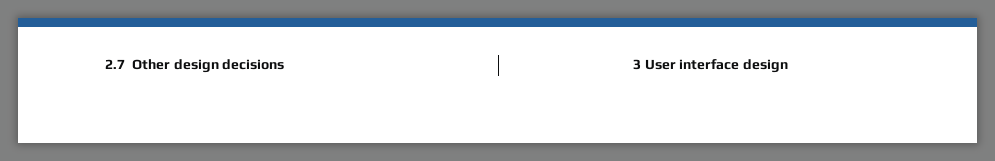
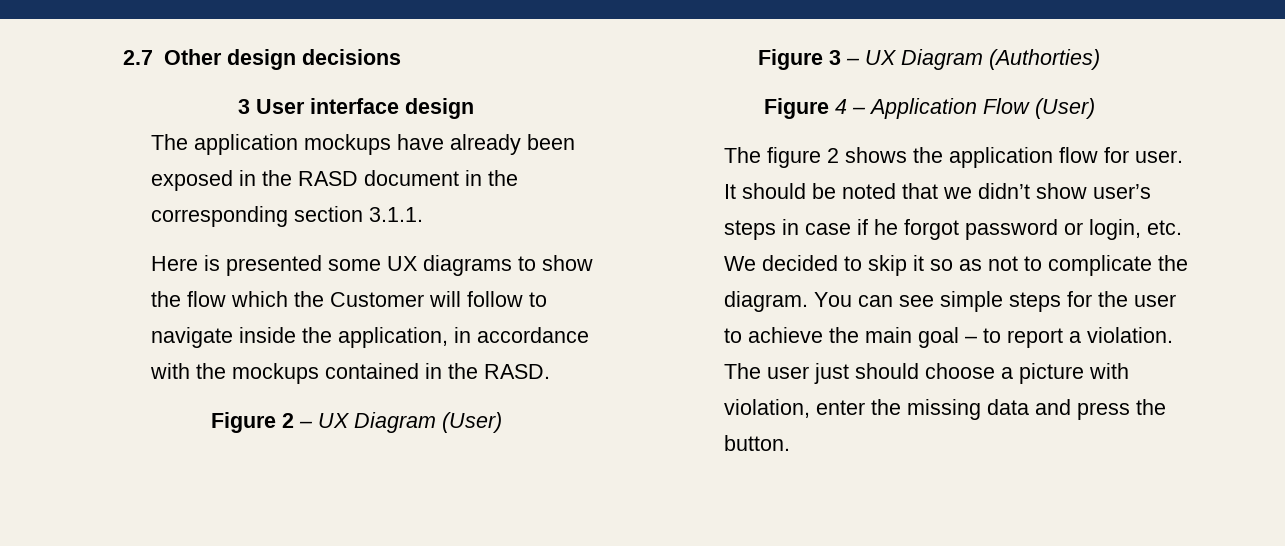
+ The application mockups have already been exposed in the RASD document in the corresponding section 3.1.1.
+ Here is presented some UX diagrams to show the flow which the Customer will follow to navigate inside the application, in accordance with the mockups contained in the RASD.
+ Figure 2 – UX Diagram (User)
+ Figure 3 – UX Diagram (Authorties)
+ Figure 4 – Application Flow (User)
+ The figure 2 shows the application flow for user. It should be noted that we didn’t show user’s steps in case if he forgot password or login, etc. We decided to skip it so as not to complicate the diagram. You can see simple steps for the user to achieve the main goal – to report a violation. The user just should choose a picture with violation, enter the missing data and press the button.

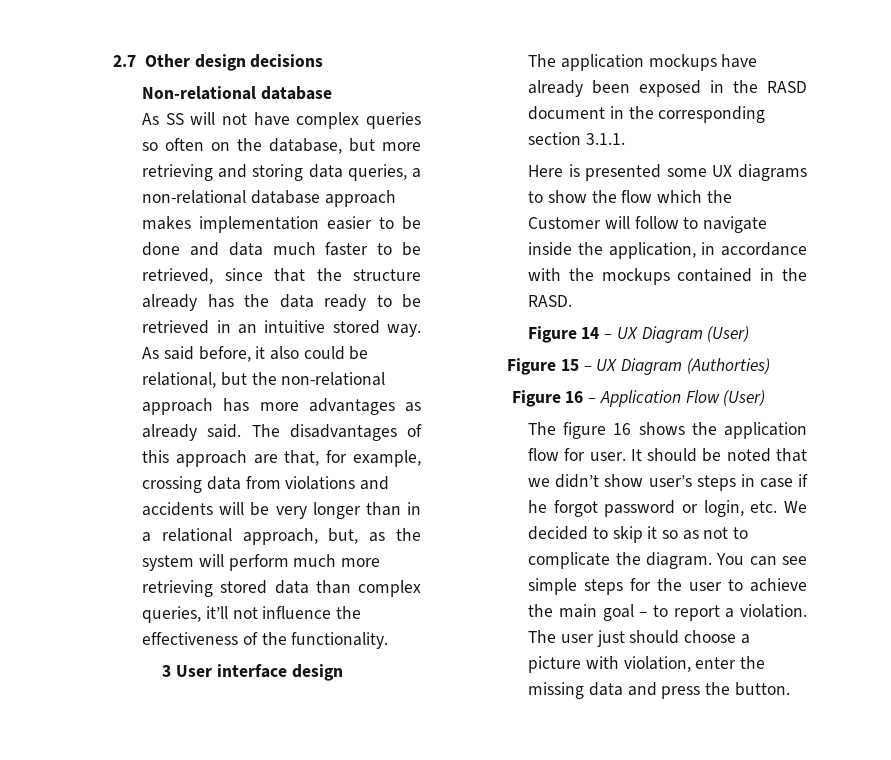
+ Non-relational database
+ As SS will not have complex queries so often on the database, but more retrieving and storing data queries, a non-relational database approach makes implementation easier to be done and data much faster to be retrieved, since that the structure already has the data ready to be retrieved in an intuitive stored way. As said before, it also could be relational, but the non-relational approach has more advantages as already said. The disadvantages of this approach are that, for example, crossing data from violations and accidents will be very longer than in a relational approach, but, as the system will perform much more retrieving stored data than complex queries, it’ll not influence the effectiveness of the functionality.
- Figure 2 – UX Diagram (User)
+ Figure 14 – UX Diagram (User)
- Figure 3 – UX Diagram (Authorties)
+ Figure 15 – UX Diagram (Authorties)
- Figure 4 – Application Flow (User)
+ Figure 16 – Application Flow (User)
- The figure 2 shows the application flow for user.
+ The figure 16 shows the application flow for user.

